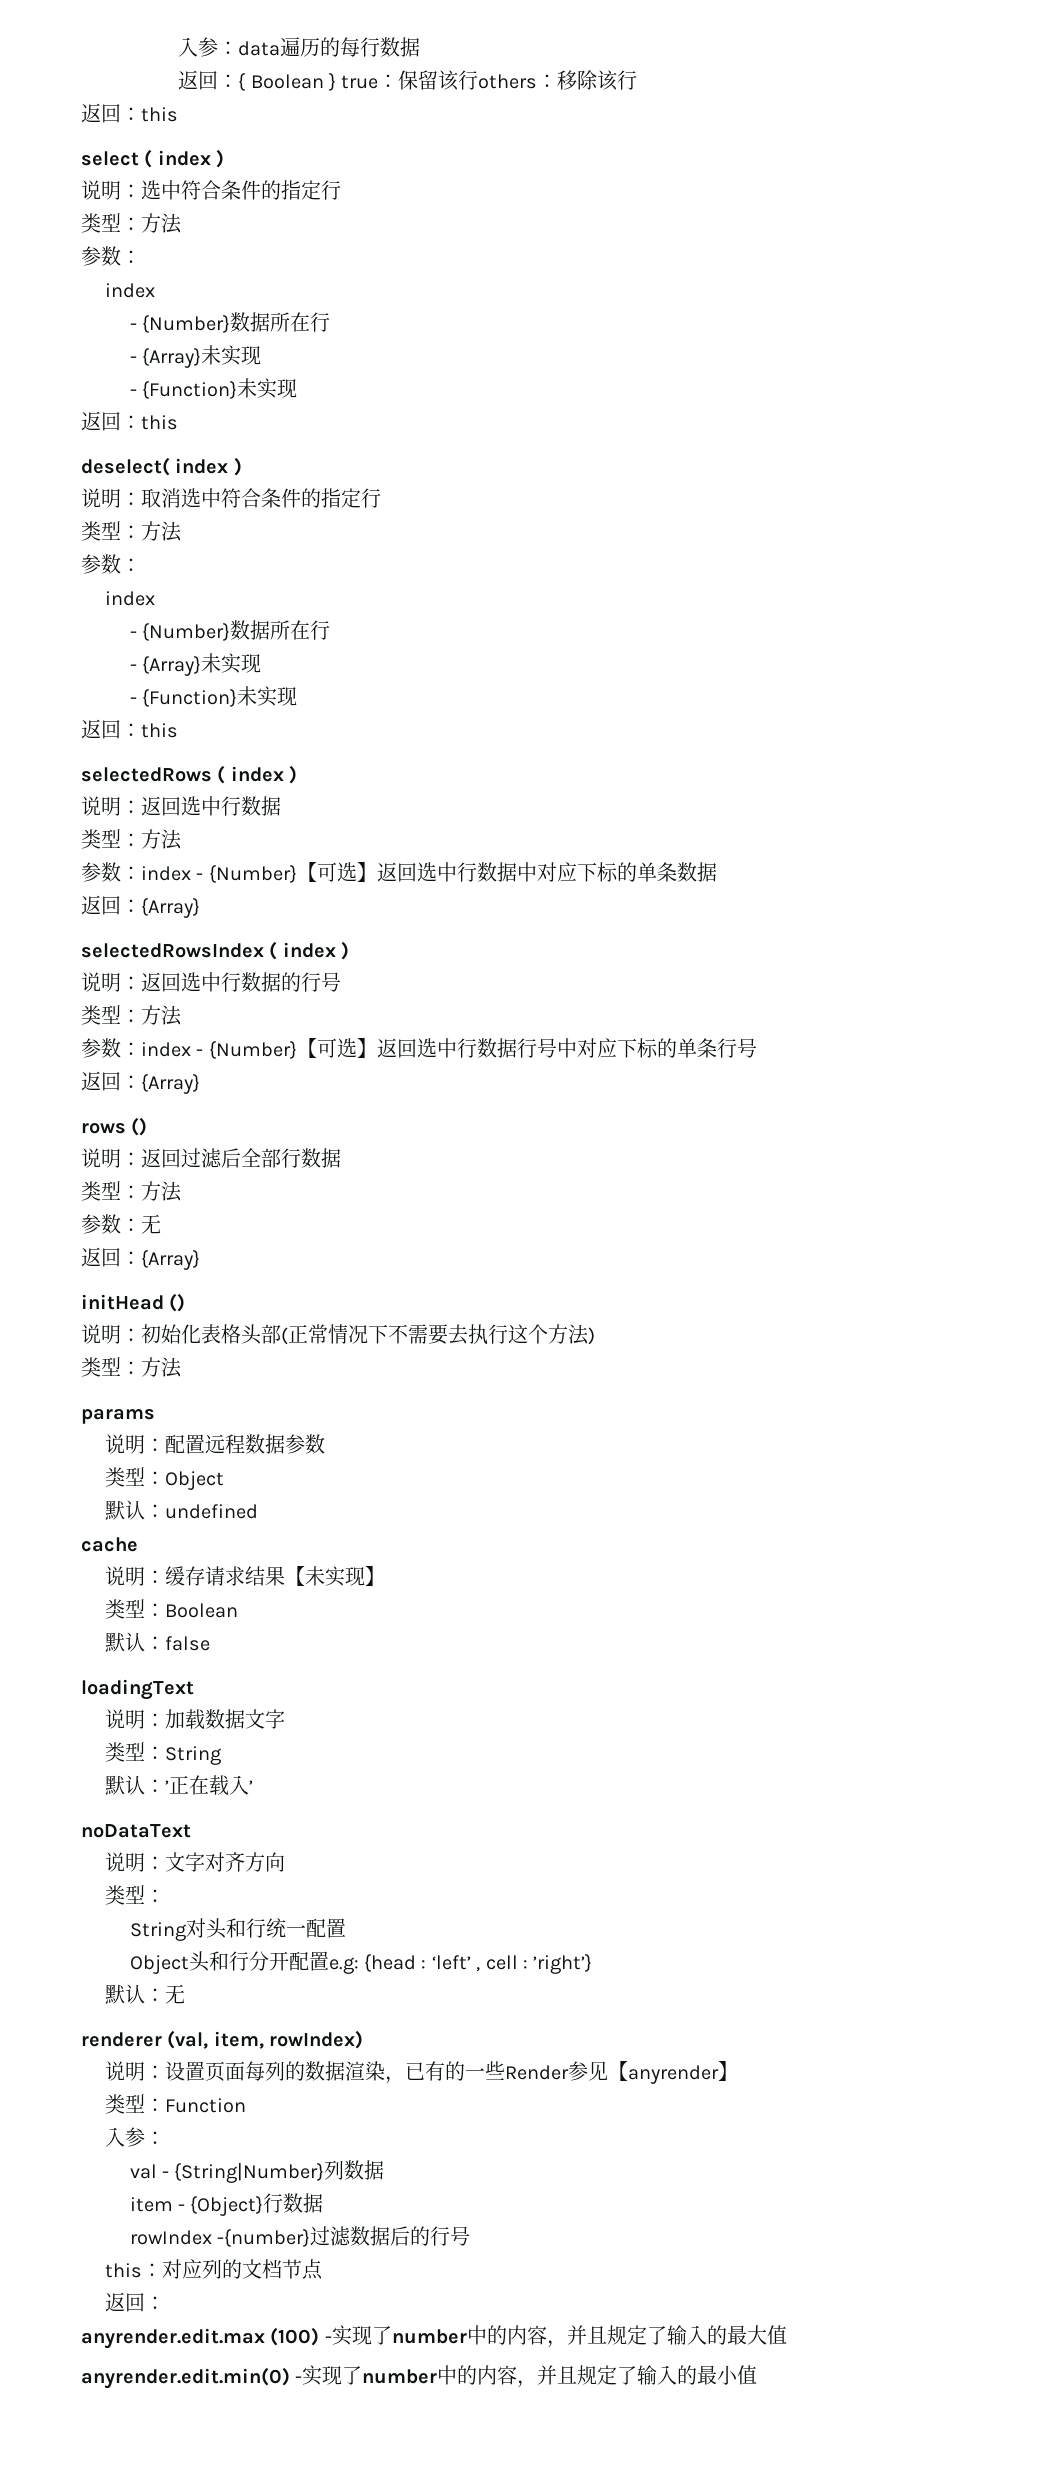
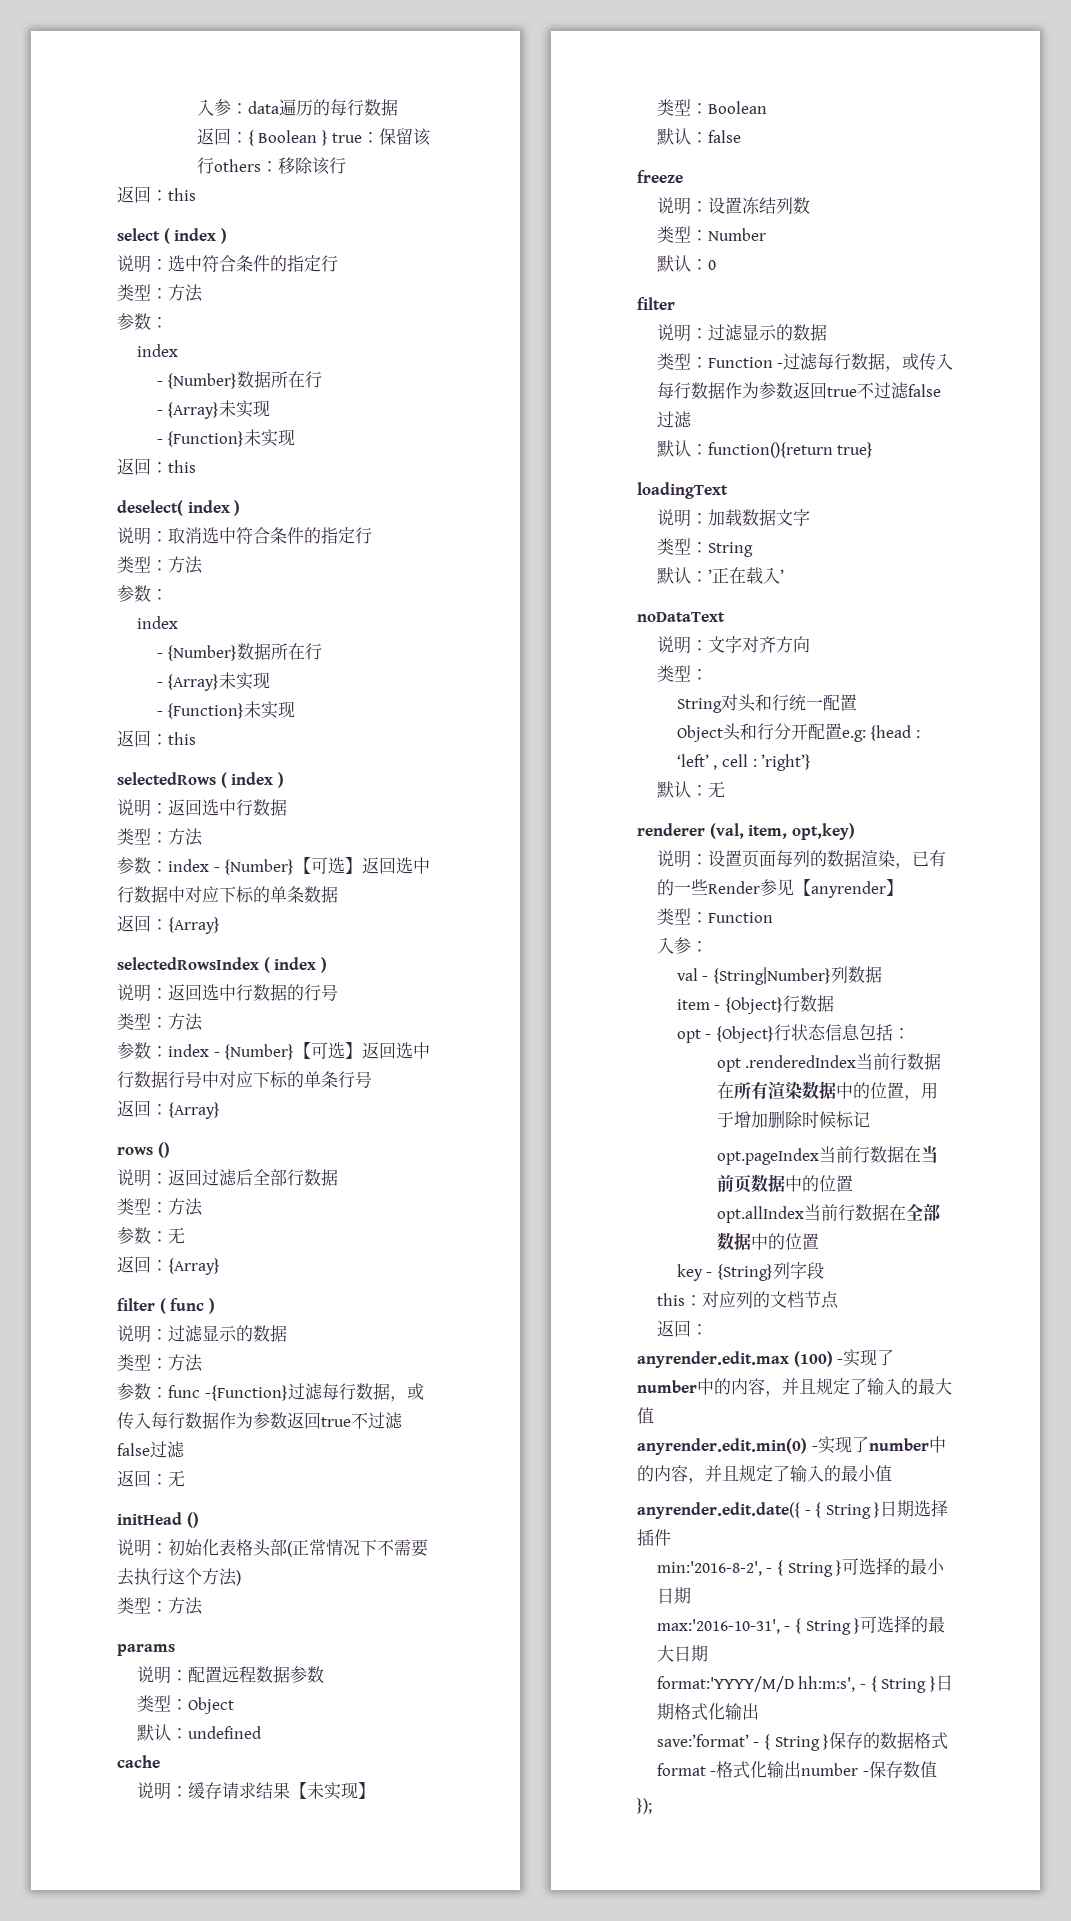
+ filter ( func )
+ 说明：过滤显示的数据
+ 类型：方法
+ 参数：func -{Function}过滤每行数据，或传入每行数据作为参数返回true不过滤false过滤
+ 返回：无
+ freeze
+ 说明：设置冻结列数
+ 类型：Number
+ 默认：0
+ filter
+ 说明：过滤显示的数据
+ 类型：Function -过滤每行数据，或传入每行数据作为参数返回true不过滤false过滤
+ 默认：function(){return true}
- renderer (val, item, rowIndex)
+ renderer (val, item, opt,key)
- rowIndex -{number}过滤数据后的行号
+ opt - {Object}行状态信息包括：
+ opt .renderedIndex当前行数据在所有渲染数据中的位置，用于增加删除时候标记
+ opt.pageIndex当前行数据在当前页数据中的位置
+ opt.allIndex当前行数据在全部数据中的位置
+ key - {String}列字段
+ anyrender.edit.date({ - { String }日期选择插件
+ min:'2016-8-2', - { String }可选择的最小日期
+ max:'2016-10-31', - { String }可选择的最大日期
+ format:'YYYY/M/D hh:m:s', - { String }日期格式化输出
+ save:’format’ - { String }保存的数据格式format -格式化输出number -保存数值
+ });

